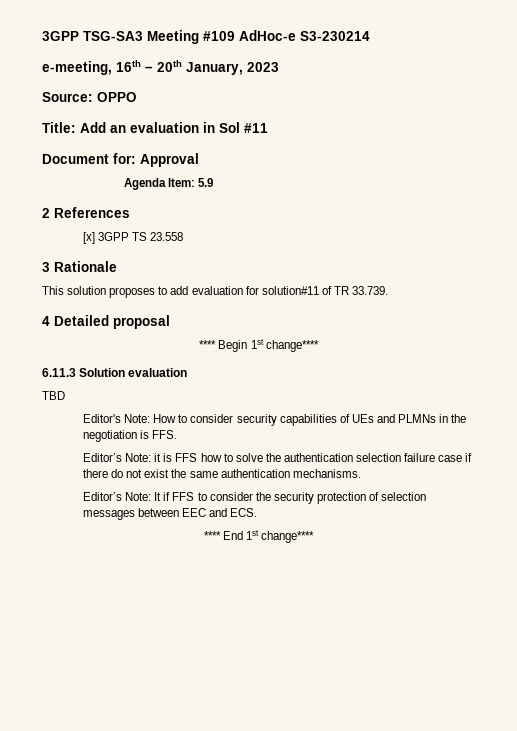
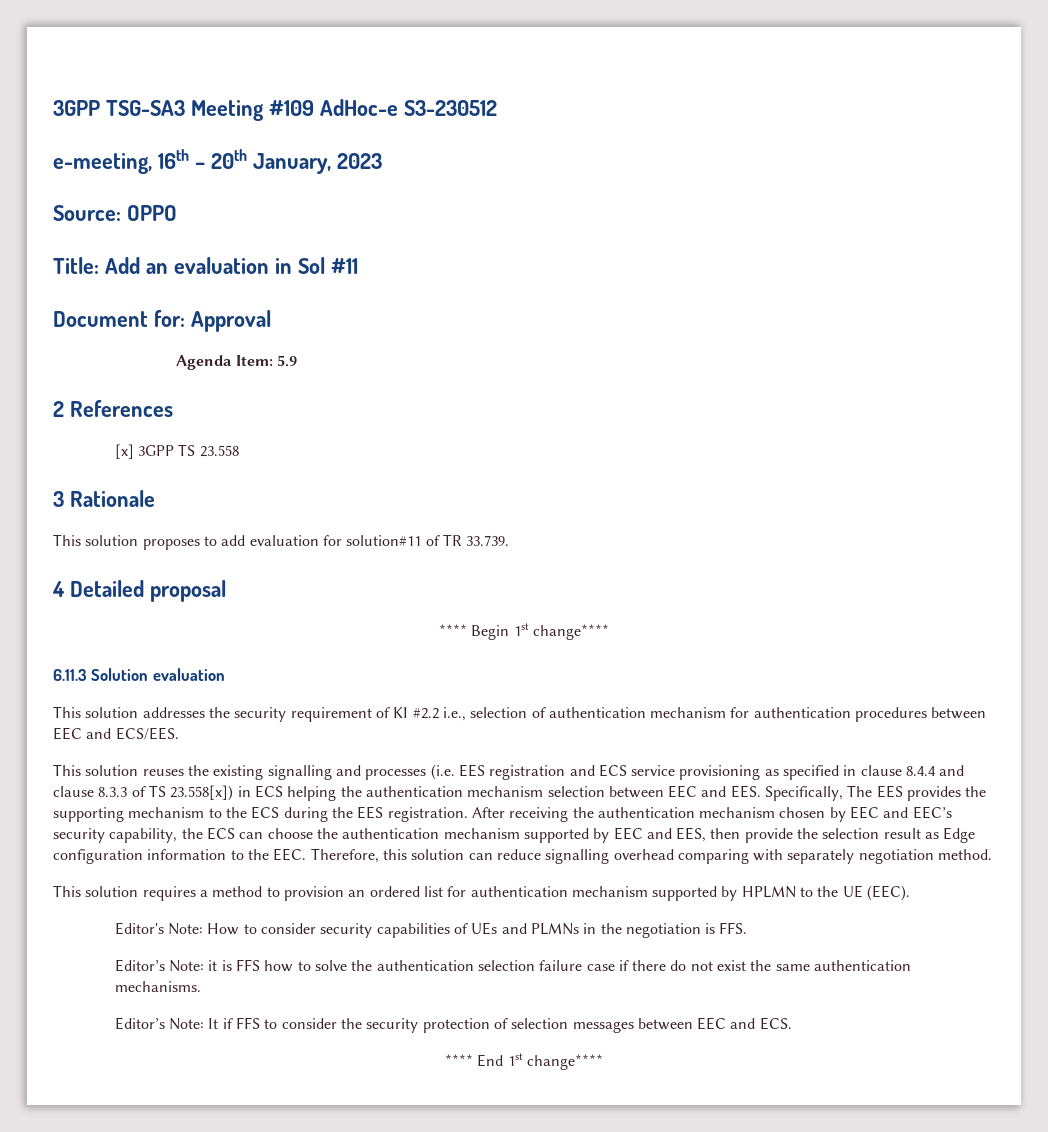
- 3GPP TSG-SA3 Meeting #109 AdHoc-e S3-230214
+ 3GPP TSG-SA3 Meeting #109 AdHoc-e S3-230512
- TBD
+ This solution addresses the security requirement of KI #2.2 i.e., selection of authentication mechanism for authentication procedures between EEC and ECS/EES.
+ This solution reuses the existing signalling and processes (i.e. EES registration and ECS service provisioning as specified in clause 8.4.4 and clause 8.3.3 of TS 23.558[x]) in ECS helping the authentication mechanism selection between EEC and EES. Specifically, The EES provides the supporting mechanism to the ECS during the EES registration. After receiving the authentication mechanism chosen by EEC and EEC’s security capability, the ECS can choose the authentication mechanism supported by EEC and EES, then provide the selection result as Edge configuration information to the EEC. Therefore, this solution can reduce signalling overhead comparing with separately negotiation method.
+ This solution requires a method to provision an ordered list for authentication mechanism supported by HPLMN to the UE (EEC).

